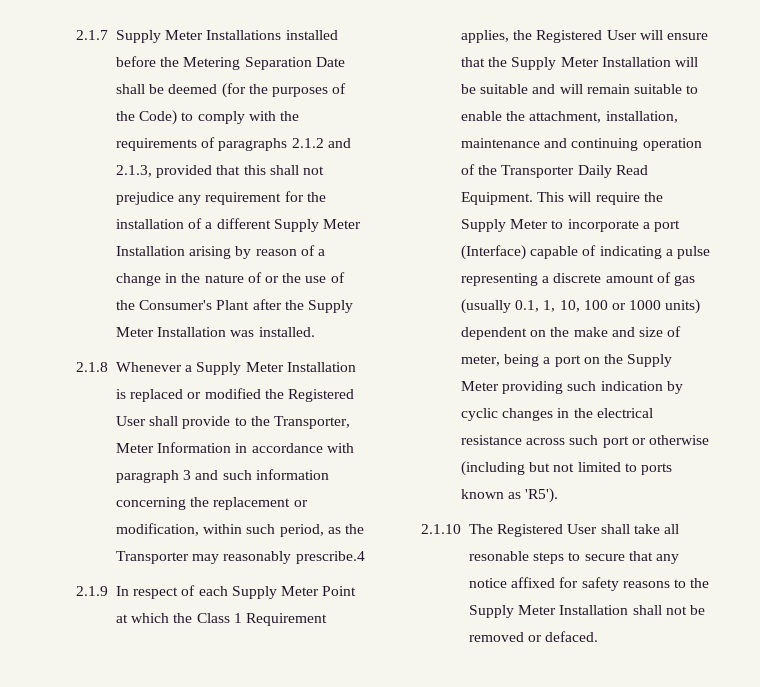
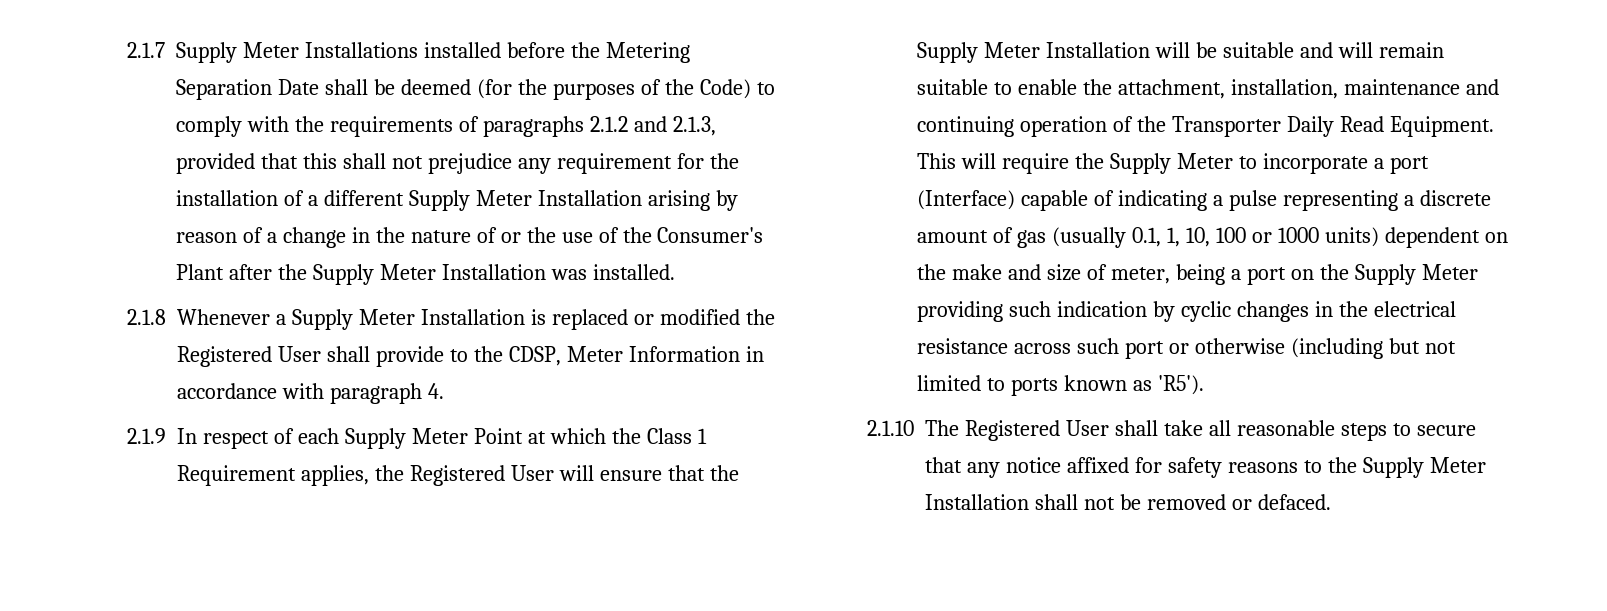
- 2.1.8 Whenever a Supply Meter Installation is replaced or modified the Registered User shall provide to the Transporter, Meter Information in accordance with paragraph 3 and such information concerning the replacement or modification, within such period, as the Transporter may reasonably prescribe.4
+ 2.1.8 Whenever a Supply Meter Installation is replaced or modified the Registered User shall provide to the CDSP, Meter Information in accordance with paragraph 4.
- 2.1.10 The Registered User shall take all resonable steps to secure that any notice affixed for safety reasons to the Supply Meter Installation shall not be removed or defaced.
+ 2.1.10 The Registered User shall take all reasonable steps to secure that any notice affixed for safety reasons to the Supply Meter Installation shall not be removed or defaced.

